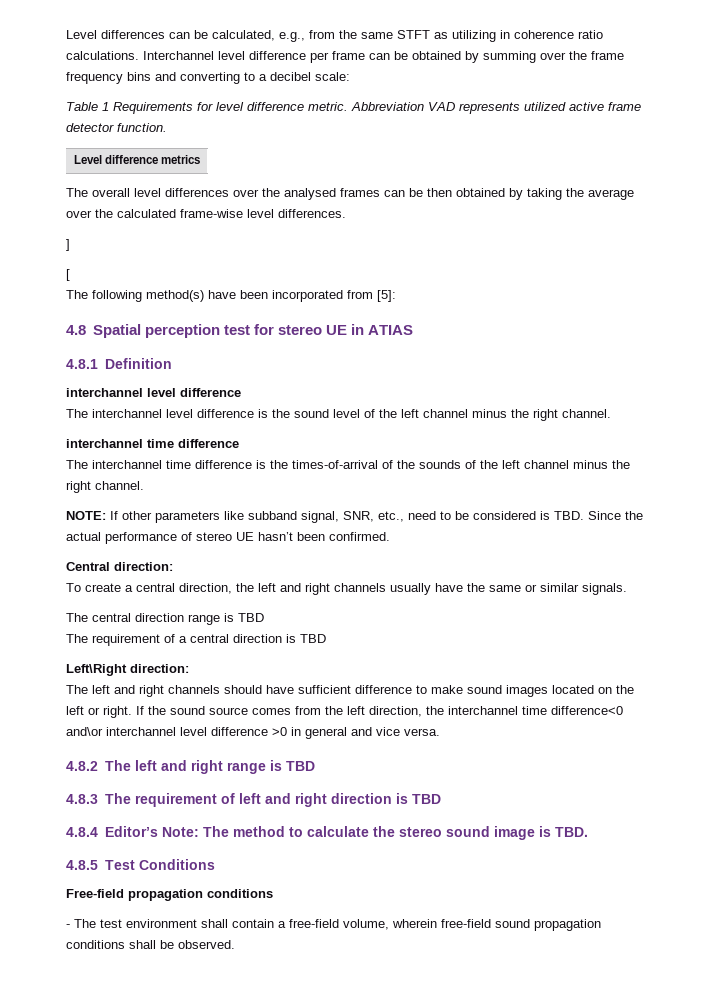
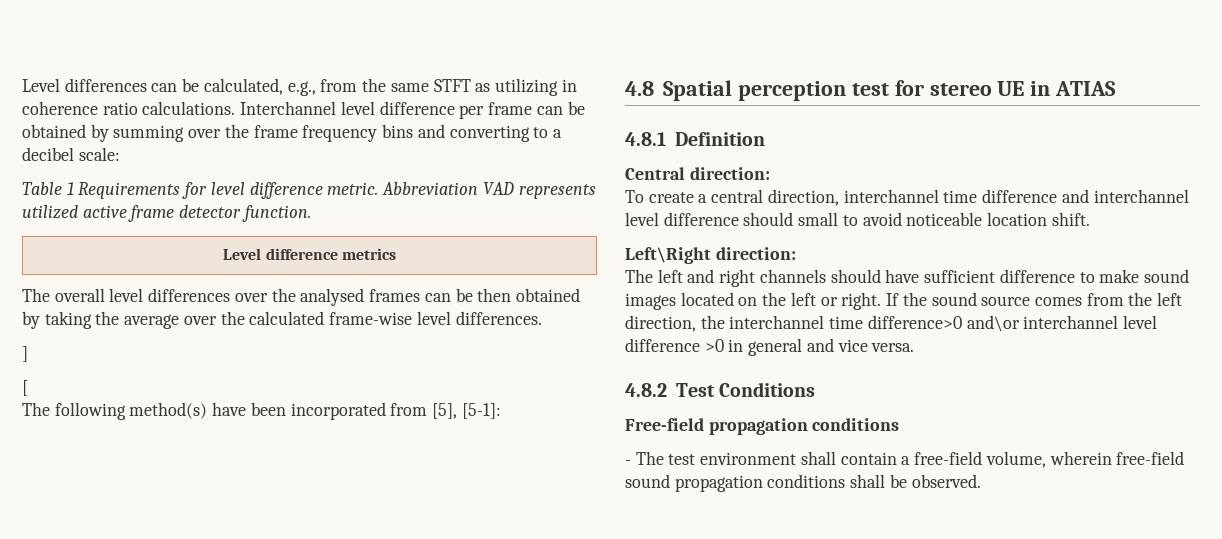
- The following method(s) have been incorporated from [5]:
+ The following method(s) have been incorporated from [5], [5-1]:
  4.8.1 Definition
- interchannel level difference
- The interchannel level difference is the sound level of the left channel minus the right channel.
- interchannel time difference
- The interchannel time difference is the times-of-arrival of the sounds of the left channel minus the right channel.
- NOTE: If other parameters like subband signal, SNR, etc., need to be considered is TBD. Since the actual performance of stereo UE hasn’t been confirmed.
- To create a central direction, the left and right channels usually have the same or similar signals.
- The central direction range is TBD
- The requirement of a central direction is TBD
+ To create a central direction, interchannel time difference and interchannel level difference should small to avoid noticeable location shift.
- If the sound source comes from the left direction, the interchannel time difference<0 and\or interchannel level difference >0 in general and vice versa.
+ If the sound source comes from the left direction, the interchannel time difference>0 and\or interchannel level difference >0 in general and vice versa.
- 4.8.2 The left and right range is TBD
- 4.8.3 The requirement of left and right direction is TBD
- 4.8.4 Editor’s Note: The method to calculate the stereo sound image is TBD.
- 4.8.5 Test Conditions
+ 4.8.2 Test Conditions

